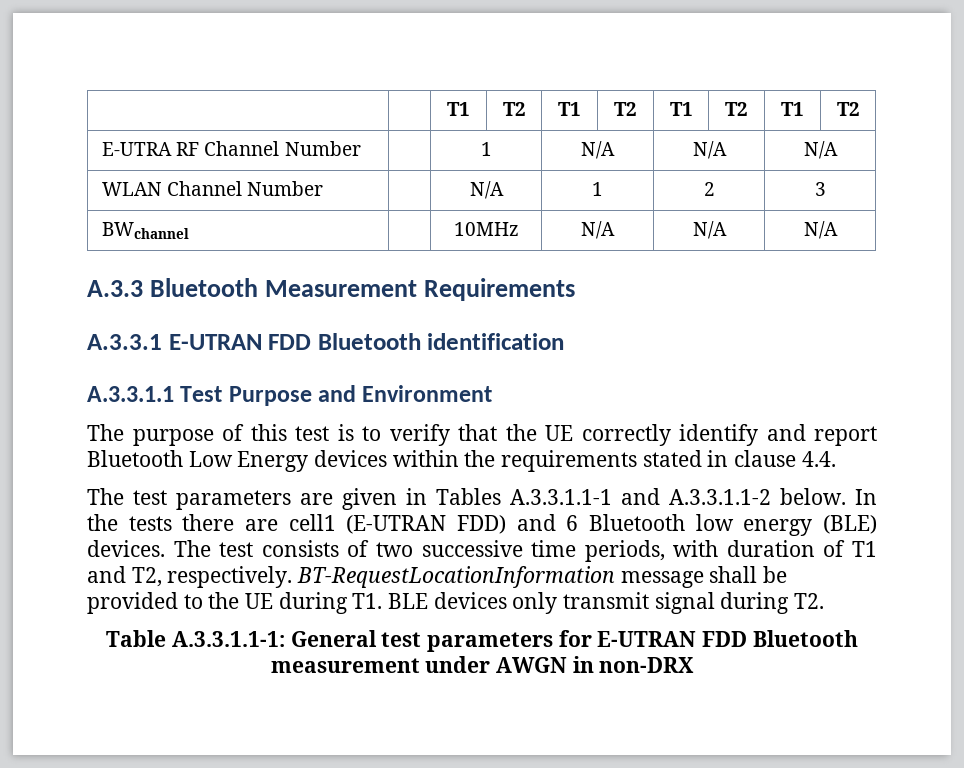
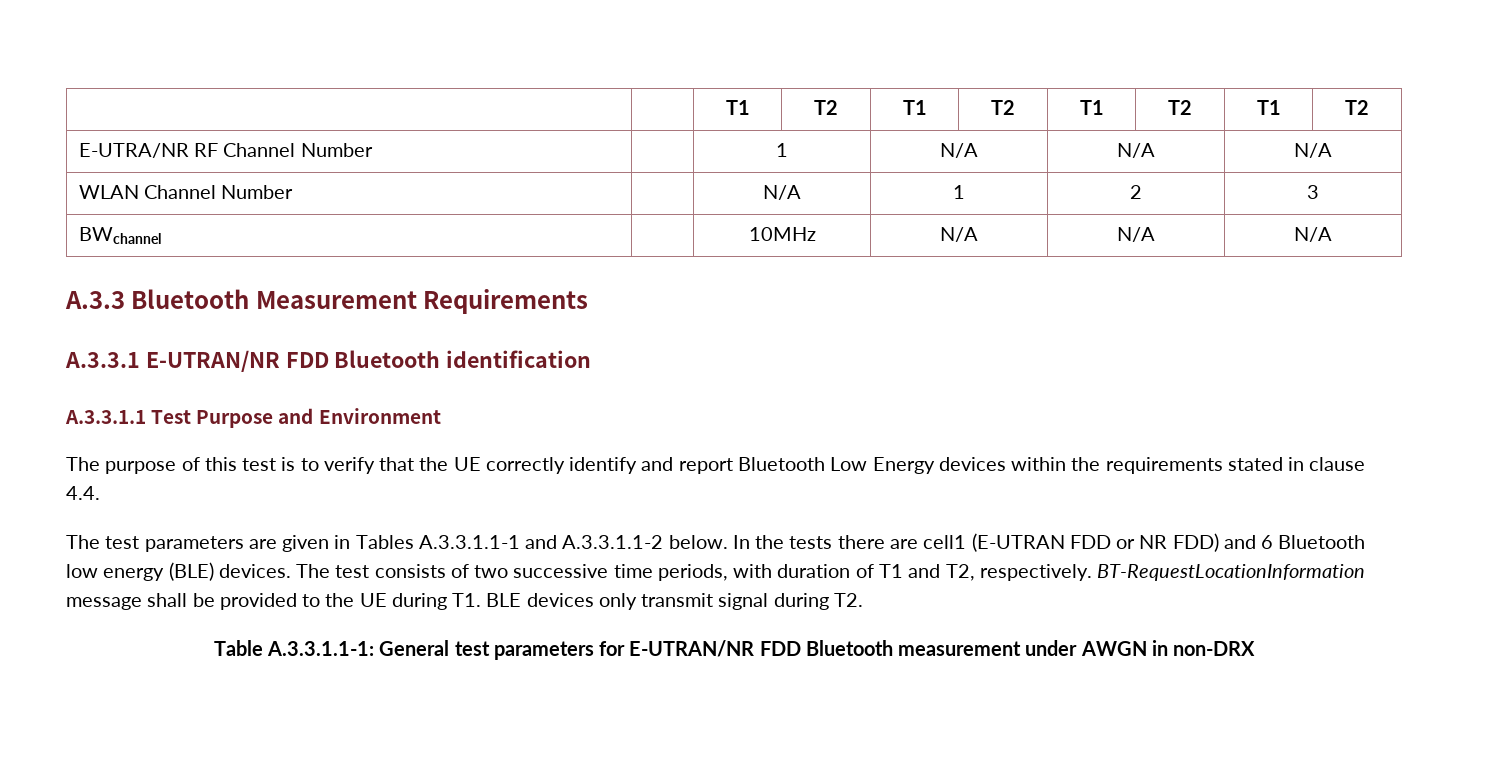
- E-UTRA RF Channel Number | | 1 | N/A | N/A | N/A
+ E-UTRA/NR RF Channel Number | | 1 | N/A | N/A | N/A
- A.3.3.1 E-UTRAN FDD Bluetooth identification
+ A.3.3.1 E-UTRAN/NR FDD Bluetooth identification
- In the tests there are cell1 (E-UTRAN FDD) and 6 Bluetooth low energy (BLE) devices.
+ In the tests there are cell1 (E-UTRAN FDD or NR FDD) and 6 Bluetooth low energy (BLE) devices.
- Table A.3.3.1.1-1: General test parameters for E-UTRAN FDD Bluetooth measurement under AWGN in non-DRX
+ Table A.3.3.1.1-1: General test parameters for E-UTRAN/NR FDD Bluetooth measurement under AWGN in non-DRX

